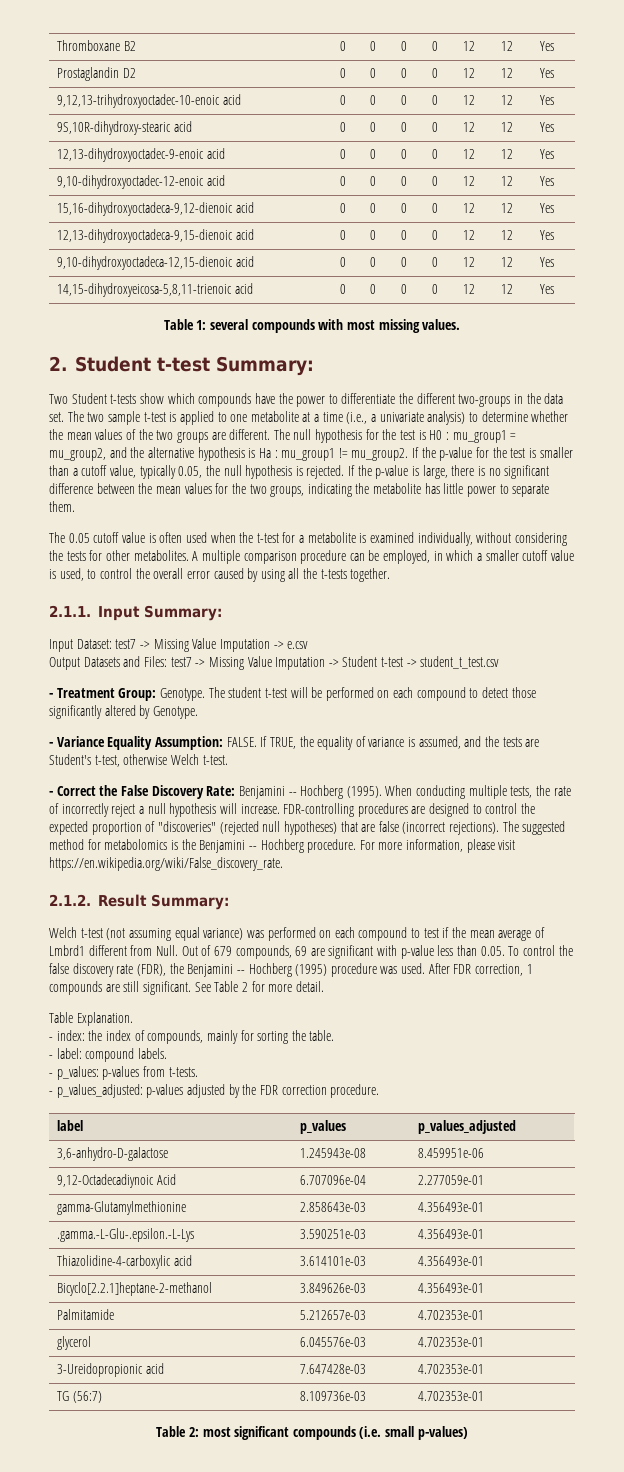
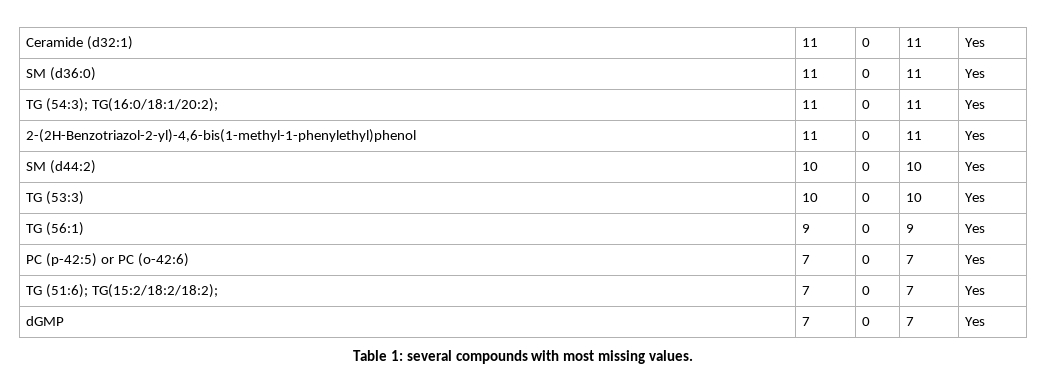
- Thromboxane B2 | 0 | 0 | 0 | 0 | 12 | 12 | Yes
- Prostaglandin D2 | 0 | 0 | 0 | 0 | 12 | 12 | Yes
- 9,12,13-trihydroxyoctadec-10-enoic acid | 0 | 0 | 0 | 0 | 12 | 12 | Yes
- 9S,10R-dihydroxy-stearic acid | 0 | 0 | 0 | 0 | 12 | 12 | Yes
- 12,13-dihydroxyoctadec-9-enoic acid | 0 | 0 | 0 | 0 | 12 | 12 | Yes
- 9,10-dihydroxyoctadec-12-enoic acid | 0 | 0 | 0 | 0 | 12 | 12 | Yes
- 15,16-dihydroxyoctadeca-9,12-dienoic acid | 0 | 0 | 0 | 0 | 12 | 12 | Yes
- 12,13-dihydroxyoctadeca-9,15-dienoic acid | 0 | 0 | 0 | 0 | 12 | 12 | Yes
- 9,10-dihydroxyoctadeca-12,15-dienoic acid | 0 | 0 | 0 | 0 | 12 | 12 | Yes
- 14,15-dihydroxyeicosa-5,8,11-trienoic acid | 0 | 0 | 0 | 0 | 12 | 12 | Yes
+ Ceramide (d32:1) | 11 | 0 | 11 | Yes
+ SM (d36:0) | 11 | 0 | 11 | Yes
+ TG (54:3); TG(16:0/18:1/20:2); | 11 | 0 | 11 | Yes
+ 2-(2H-Benzotriazol-2-yl)-4,6-bis(1-methyl-1-phenylethyl)phenol | 11 | 0 | 11 | Yes
+ SM (d44:2) | 10 | 0 | 10 | Yes
+ TG (53:3) | 10 | 0 | 10 | Yes
+ TG (56:1) | 9 | 0 | 9 | Yes
+ PC (p-42:5) or PC (o-42:6) | 7 | 0 | 7 | Yes
+ TG (51:6); TG(15:2/18:2/18:2); | 7 | 0 | 7 | Yes
+ dGMP | 7 | 0 | 7 | Yes
- 2. Student t-test Summary:
- Two Student t-tests show which compounds have the power to differentiate the different two-groups in the data set. The two sample t-test is applied to one metabolite at a time (i.e., a univariate analysis) to determine whether the mean values of the two groups are different. The null hypothesis for the test is H0 : mu_group1 = mu_group2, and the alternative hypothesis is Ha : mu_group1 != mu_group2. If the p-value for the test is smaller than a cutoff value, typically 0.05, the null hypothesis is rejected. If the p-value is large, there is no significant difference between the mean values for the two groups, indicating the metabolite has little power to separate them.
- The 0.05 cutoff value is often used when the t-test for a metabolite is examined individually, without considering the tests for other metabolites. A multiple comparison procedure can be employed, in which a smaller cutoff value is used, to control the overall error caused by using all the t-tests together.
- 2.1.1. Input Summary:
- Input Dataset: test7 -> Missing Value Imputation -> e.csv
- Output Datasets and Files: test7 -> Missing Value Imputation -> Student t-test -> student_t_test.csv
- - Treatment Group: Genotype. The student t-test will be performed on each compound to detect those significantly altered by Genotype.
- - Variance Equality Assumption: FALSE. If TRUE, the equality of variance is assumed, and the tests are Student's t-test, otherwise Welch t-test.
- - Correct the False Discovery Rate: Benjamini -- Hochberg (1995). When conducting multiple tests, the rate of incorrectly reject a null hypothesis will increase. FDR-controlling procedures are designed to control the expected proportion of "discoveries" (rejected null hypotheses) that are false (incorrect rejections). The suggested method for metabolomics is the Benjamini -- Hochberg procedure. For more information, please visit https://en.wikipedia.org/wiki/False_discovery_rate.
- 2.1.2. Result Summary:
- Welch t-test (not assuming equal variance) was performed on each compound to test if the mean average of Lmbrd1 different from Null. Out of 679 compounds, 69 are significant with p-value less than 0.05. To control the false discovery rate (FDR), the Benjamini -- Hochberg (1995) procedure was used. After FDR correction, 1 compounds are still significant. See Table 2 for more detail.
- Table Explanation.
- - index: the index of compounds, mainly for sorting the table.
- - label: compound labels.
- - p_values: p-values from t-tests.
- - p_values_adjusted: p-values adjusted by the FDR correction procedure.
- label | p_values | p_values_adjusted
- 3,6-anhydro-D-galactose | 1.245943e-08 | 8.459951e-06
- 9,12-Octadecadiynoic Acid | 6.707096e-04 | 2.277059e-01
- gamma-Glutamylmethionine | 2.858643e-03 | 4.356493e-01
- .gamma.-L-Glu-.epsilon.-L-Lys | 3.590251e-03 | 4.356493e-01
- Thiazolidine-4-carboxylic acid | 3.614101e-03 | 4.356493e-01
- Bicyclo[2.2.1]heptane-2-methanol | 3.849626e-03 | 4.356493e-01
- Palmitamide | 5.212657e-03 | 4.702353e-01
- glycerol | 6.045576e-03 | 4.702353e-01
- 3-Ureidopropionic acid | 7.647428e-03 | 4.702353e-01
- TG (56:7) | 8.109736e-03 | 4.702353e-01
- Table 2: most significant compounds (i.e. small p-values)

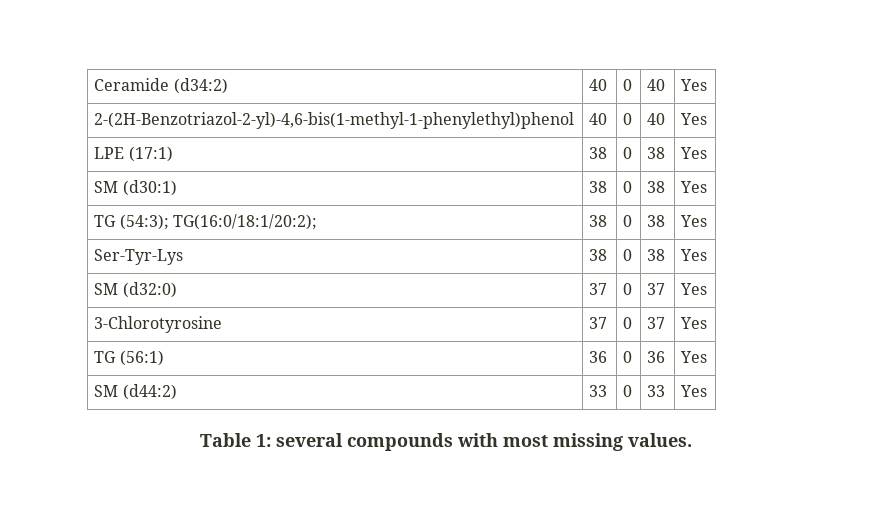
- Ceramide (d32:1) | 11 | 0 | 11 | Yes
- SM (d36:0) | 11 | 0 | 11 | Yes
+ Ceramide (d34:2) | 40 | 0 | 40 | Yes
+ 2-(2H-Benzotriazol-2-yl)-4,6-bis(1-methyl-1-phenylethyl)phenol | 40 | 0 | 40 | Yes
+ LPE (17:1) | 38 | 0 | 38 | Yes
+ SM (d30:1) | 38 | 0 | 38 | Yes
- TG (54:3); TG(16:0/18:1/20:2); | 11 | 0 | 11 | Yes
- 2-(2H-Benzotriazol-2-yl)-4,6-bis(1-methyl-1-phenylethyl)phenol | 11 | 0 | 11 | Yes
+ TG (54:3); TG(16:0/18:1/20:2); | 38 | 0 | 38 | Yes
+ Ser-Tyr-Lys | 38 | 0 | 38 | Yes
+ SM (d32:0) | 37 | 0 | 37 | Yes
+ 3-Chlorotyrosine | 37 | 0 | 37 | Yes
+ TG (56:1) | 36 | 0 | 36 | Yes
- SM (d44:2) | 10 | 0 | 10 | Yes
- TG (53:3) | 10 | 0 | 10 | Yes
- TG (56:1) | 9 | 0 | 9 | Yes
- PC (p-42:5) or PC (o-42:6) | 7 | 0 | 7 | Yes
- TG (51:6); TG(15:2/18:2/18:2); | 7 | 0 | 7 | Yes
- dGMP | 7 | 0 | 7 | Yes
+ SM (d44:2) | 33 | 0 | 33 | Yes

